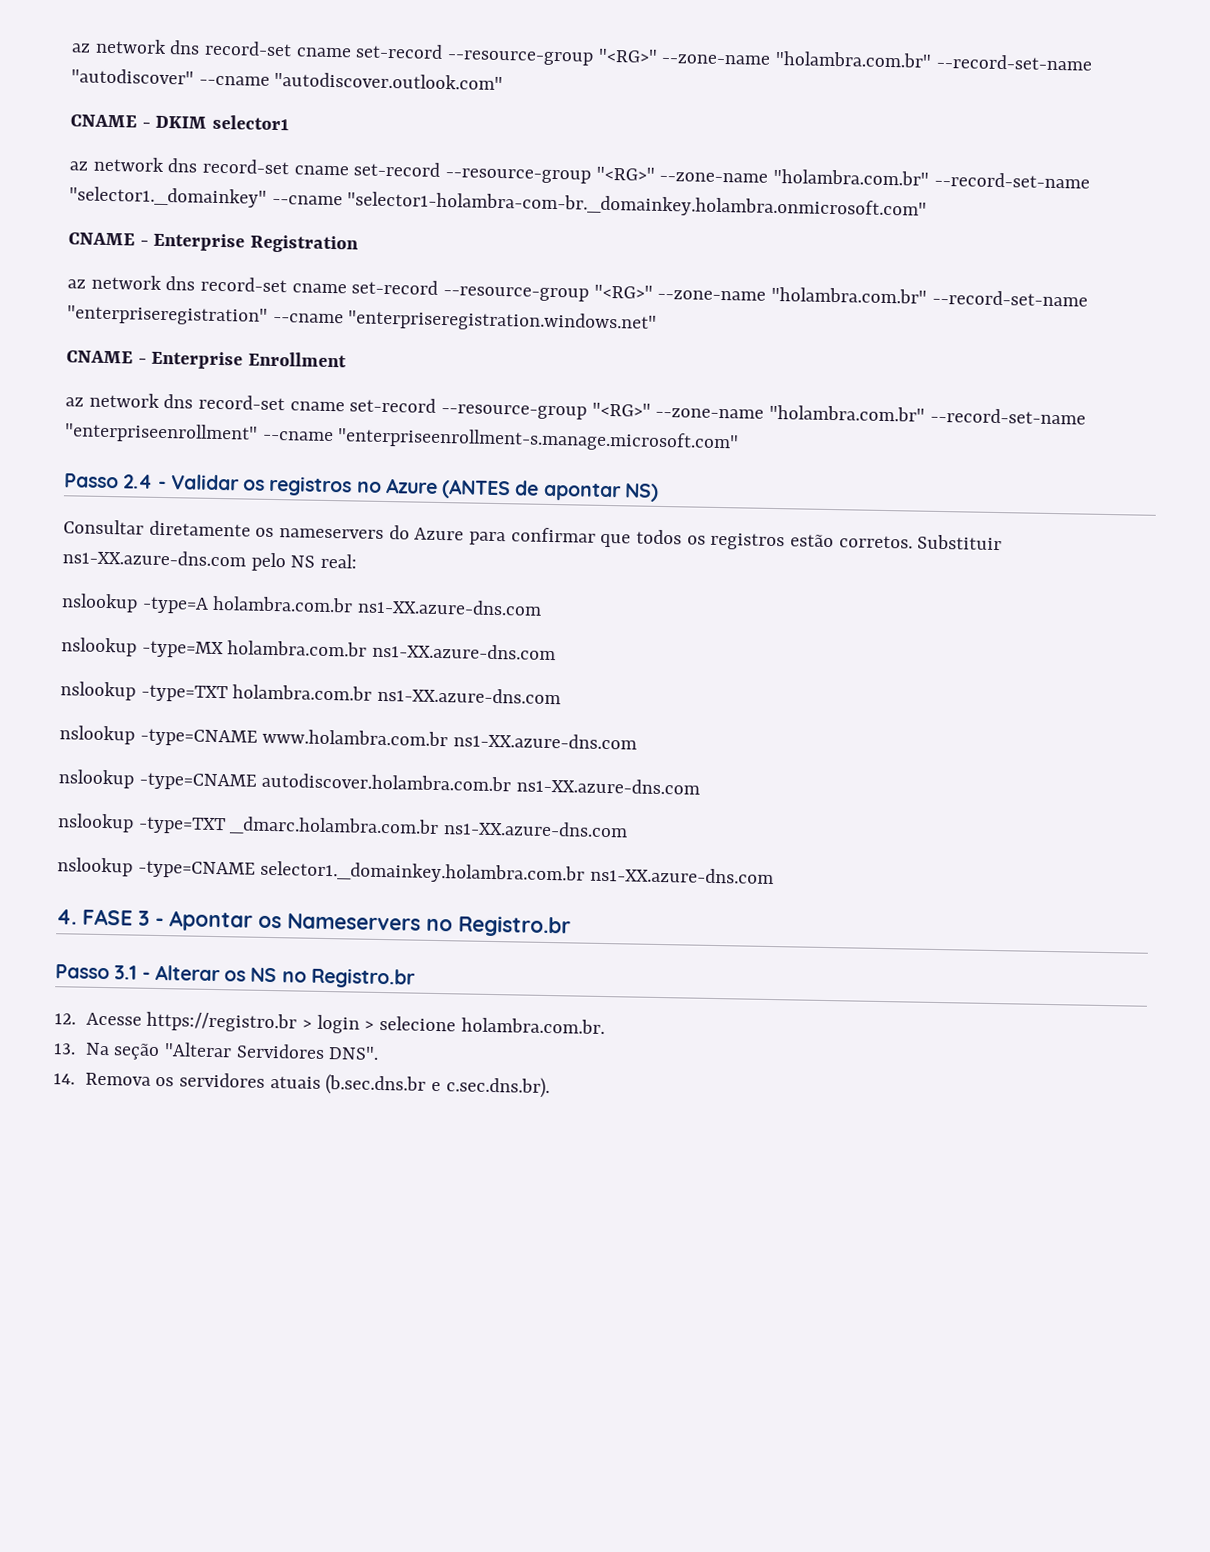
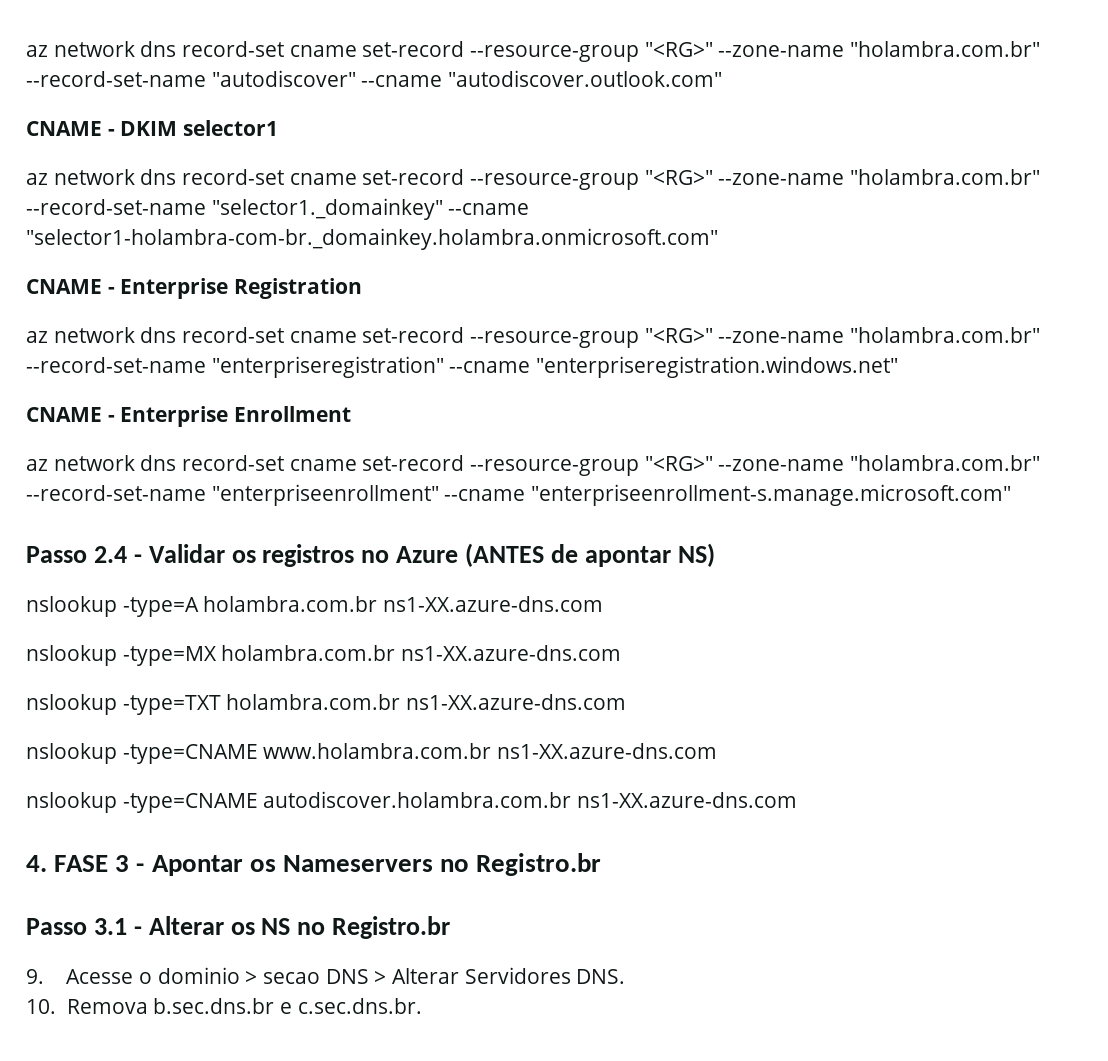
- Consultar diretamente os nameservers do Azure para confirmar que todos os registros estão corretos. Substituir ns1-XX.azure-dns.com pelo NS real:
- nslookup -type=TXT _dmarc.holambra.com.br ns1-XX.azure-dns.com
- nslookup -type=CNAME selector1._domainkey.holambra.com.br ns1-XX.azure-dns.com
- 12. Acesse https://registro.br > login > selecione holambra.com.br.
- 13. Na seção "Alterar Servidores DNS".
- 14. Remova os servidores atuais (b.sec.dns.br e c.sec.dns.br).
+ 9. Acesse o dominio > secao DNS > Alterar Servidores DNS.
+ 10. Remova b.sec.dns.br e c.sec.dns.br.

